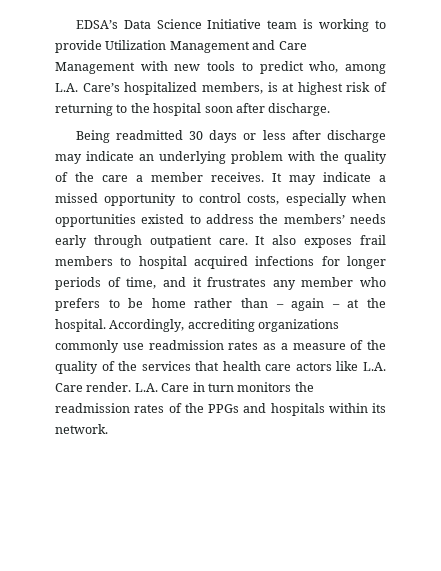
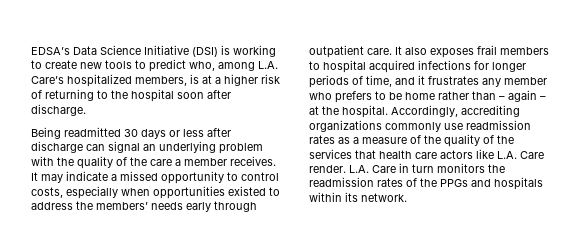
- EDSA’s Data Science Initiative team is working to provide Utilization Management and Care Management with new tools to predict who, among L.A. Care’s hospitalized members, is at highest risk of returning to the hospital soon after discharge.
+ EDSA’s Data Science Initiative (DSI) is working to create new tools to predict who, among L.A. Care’s hospitalized members, is at a higher risk of returning to the hospital soon after discharge.
- Being readmitted 30 days or less after discharge may indicate an underlying problem with the quality of the care a member receives.
+ Being readmitted 30 days or less after discharge can signal an underlying problem with the quality of the care a member receives.

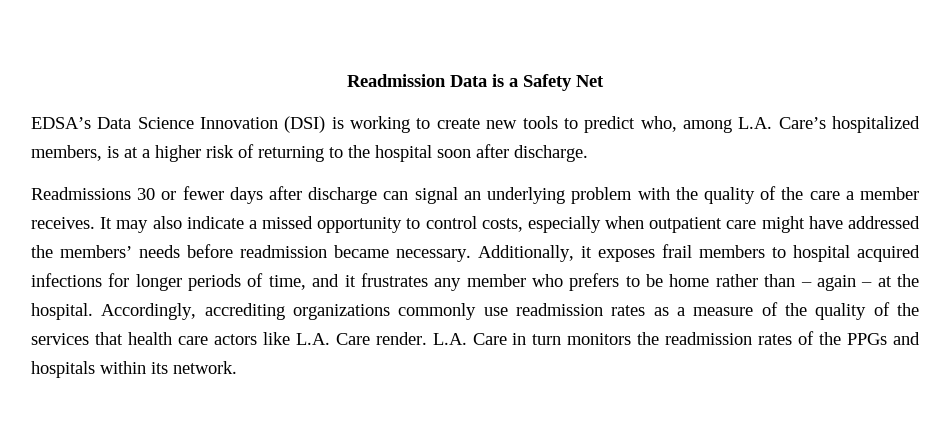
+ Readmission Data is a Safety Net
- EDSA’s Data Science Initiative (DSI) is working to create new tools to predict who, among L.A. Care’s hospitalized members, is at a higher risk of returning to the hospital soon after discharge.
+ EDSA’s Data Science Innovation (DSI) is working to create new tools to predict who, among L.A. Care’s hospitalized members, is at a higher risk of returning to the hospital soon after discharge.
- Being readmitted 30 days or less after discharge can signal an underlying problem with the quality of the care a member receives.
+ Readmissions 30 or fewer days after discharge can signal an underlying problem with the quality of the care a member receives.
- It may indicate a missed opportunity to control costs, especially when opportunities existed to address the members’ needs early through outpatient care. It also exposes frail members to hospital acquired infections for longer periods of time, and it frustrates any member who prefers to be home rather than – again – at the hospital.
+ It may also indicate a missed opportunity to control costs, especially when outpatient care might have addressed the members’ needs before readmission became necessary. Additionally, it exposes frail members to hospital acquired infections for longer periods of time, and it frustrates any member who prefers to be home rather than – again – at the hospital.

